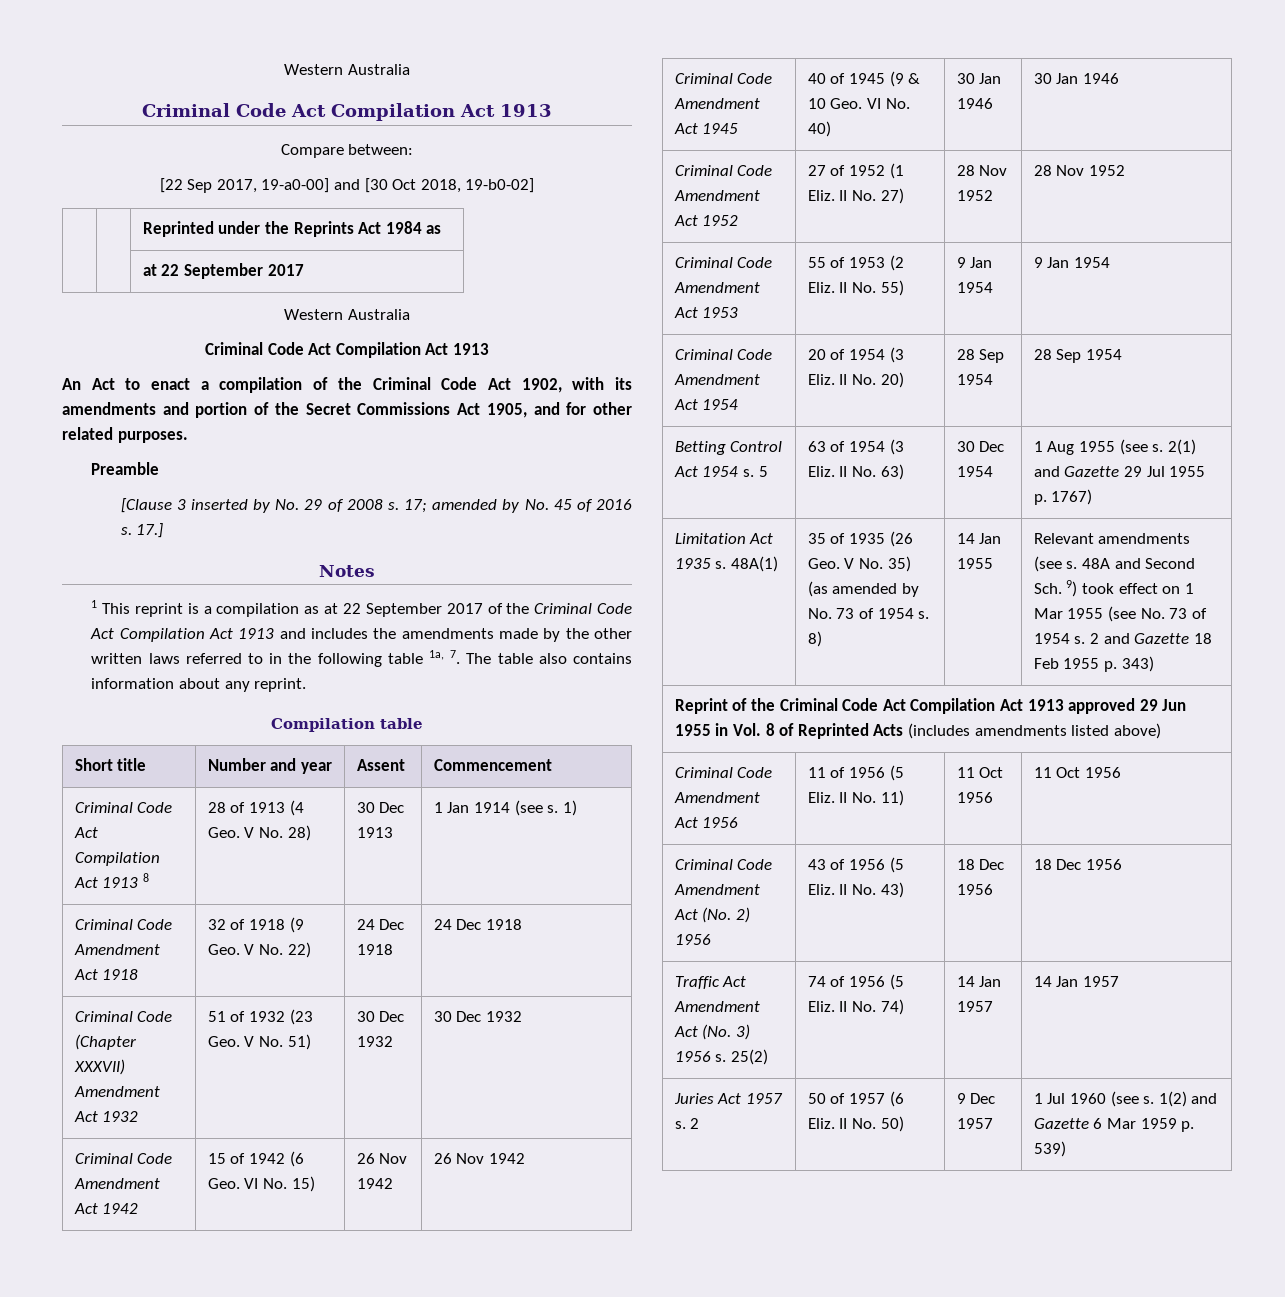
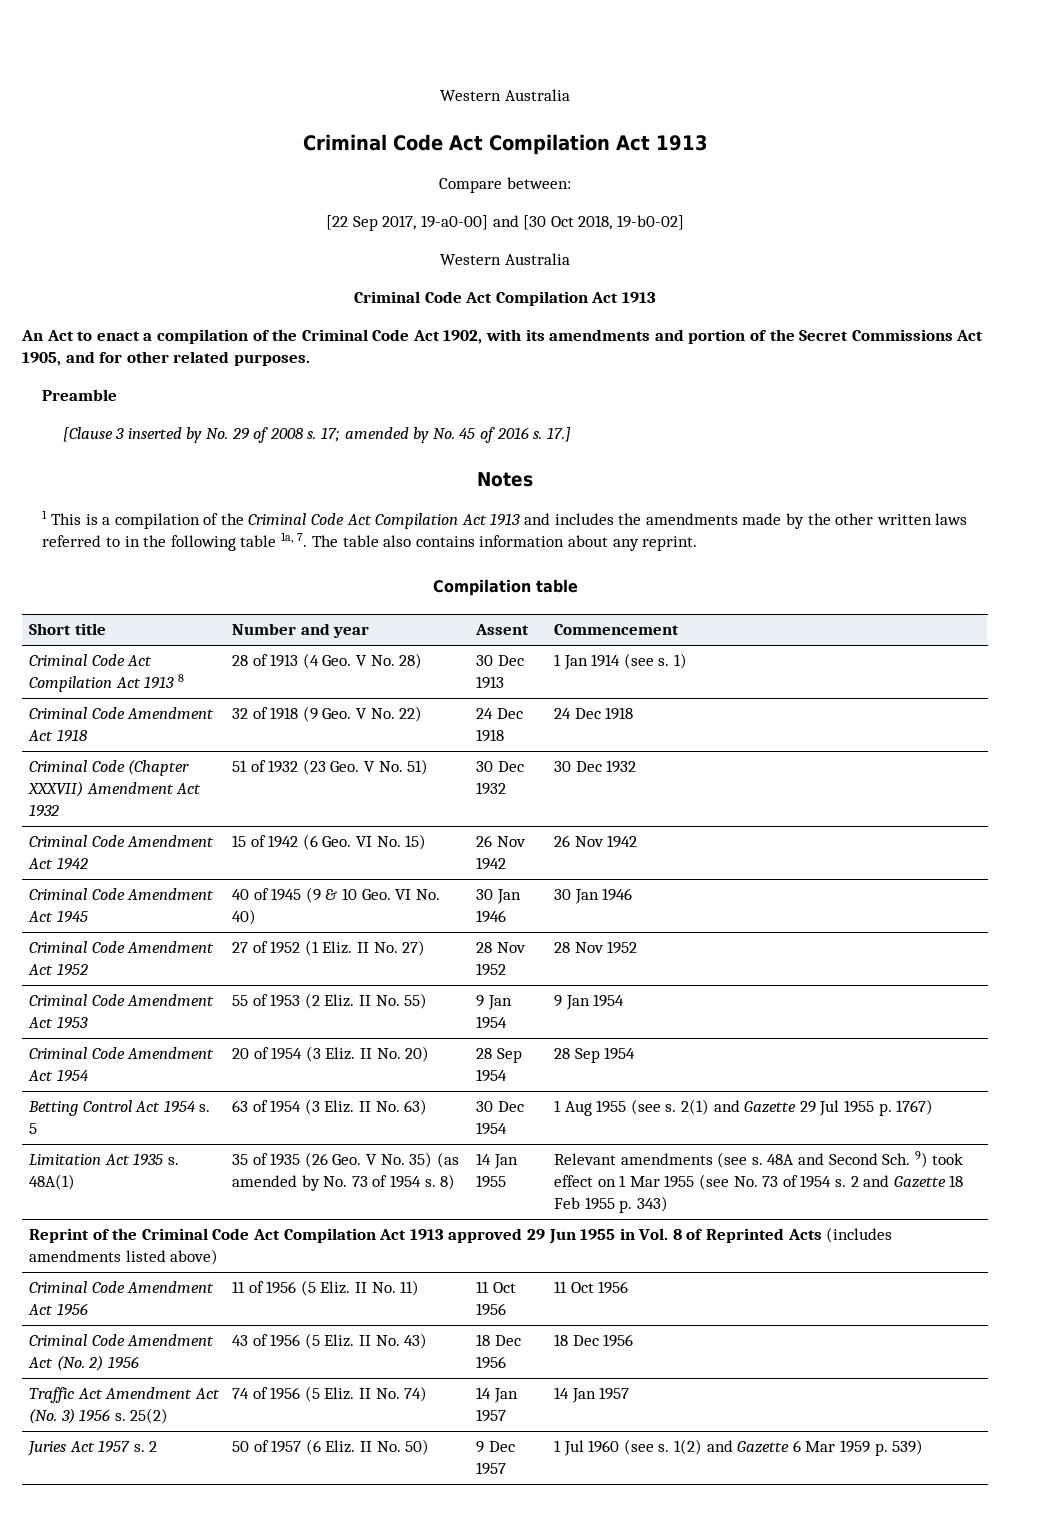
- | | Reprinted under the Reprints Act 1984 as
- | | at 22 September 2017
- 1 This reprint is a compilation as at 22 September 2017 of the Criminal Code Act Compilation Act 1913 and includes the amendments made by the other written laws referred to in the following table 1a, 7. The table also contains information about any reprint.
+ 1 This is a compilation of the Criminal Code Act Compilation Act 1913 and includes the amendments made by the other written laws referred to in the following table 1a, 7. The table also contains information about any reprint.

